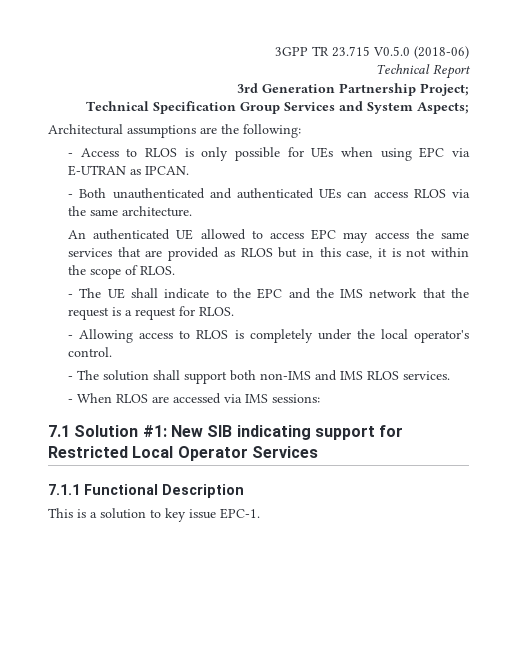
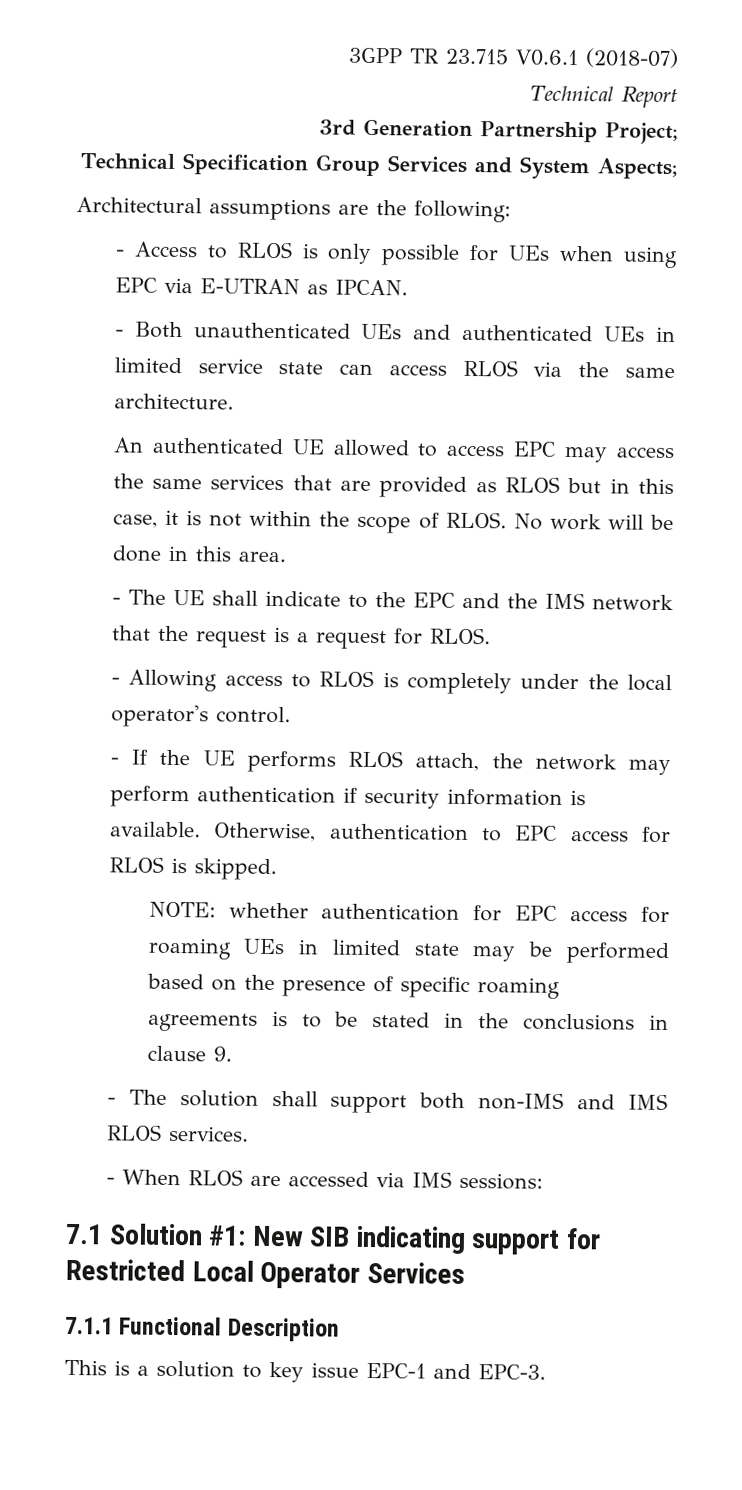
- 3GPP TR 23.715 V0.5.0 (2018-06)
+ 3GPP TR 23.715 V0.6.1 (2018-07)
- - Both unauthenticated and authenticated UEs can access RLOS via the same architecture.
+ - Both unauthenticated UEs and authenticated UEs in limited service state can access RLOS via the same architecture.
+ No work will be done in this area.
+ - If the UE performs RLOS attach, the network may perform authentication if security information is available. Otherwise, authentication to EPC access for RLOS is skipped.
+ NOTE: whether authentication for EPC access for roaming UEs in limited state may be performed based on the presence of specific roaming agreements is to be stated in the conclusions in clause 9.
- This is a solution to key issue EPC-1.
+ This is a solution to key issue EPC-1 and EPC-3.

